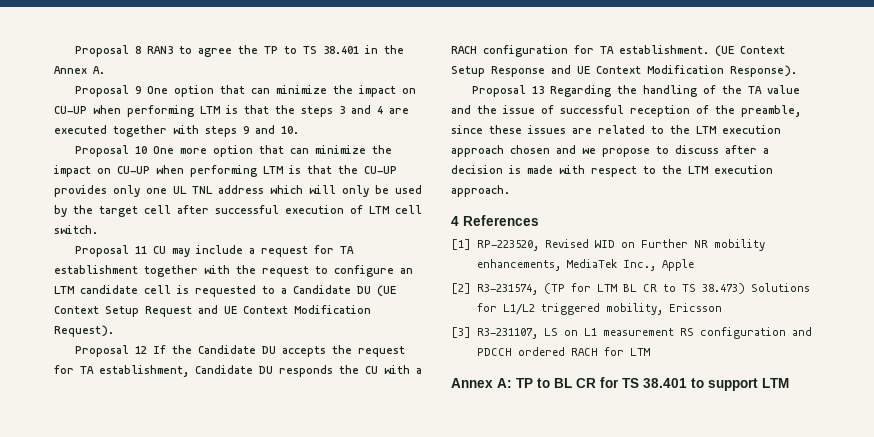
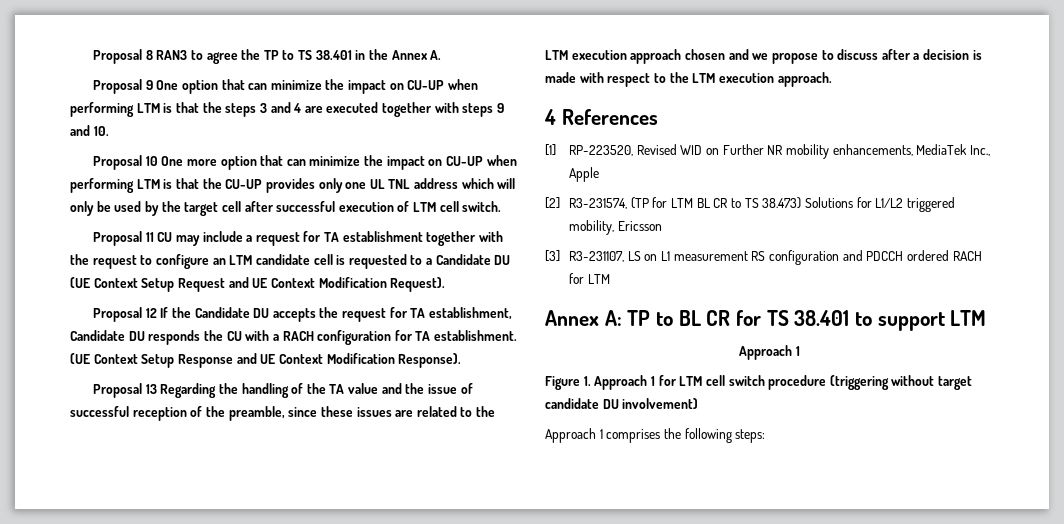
  Annex A: TP to BL CR for TS 38.401 to support LTM
+ Approach 1
+ Figure 1. Approach 1 for LTM cell switch procedure (triggering without target candidate DU involvement)
+ Approach 1 comprises the following steps:

